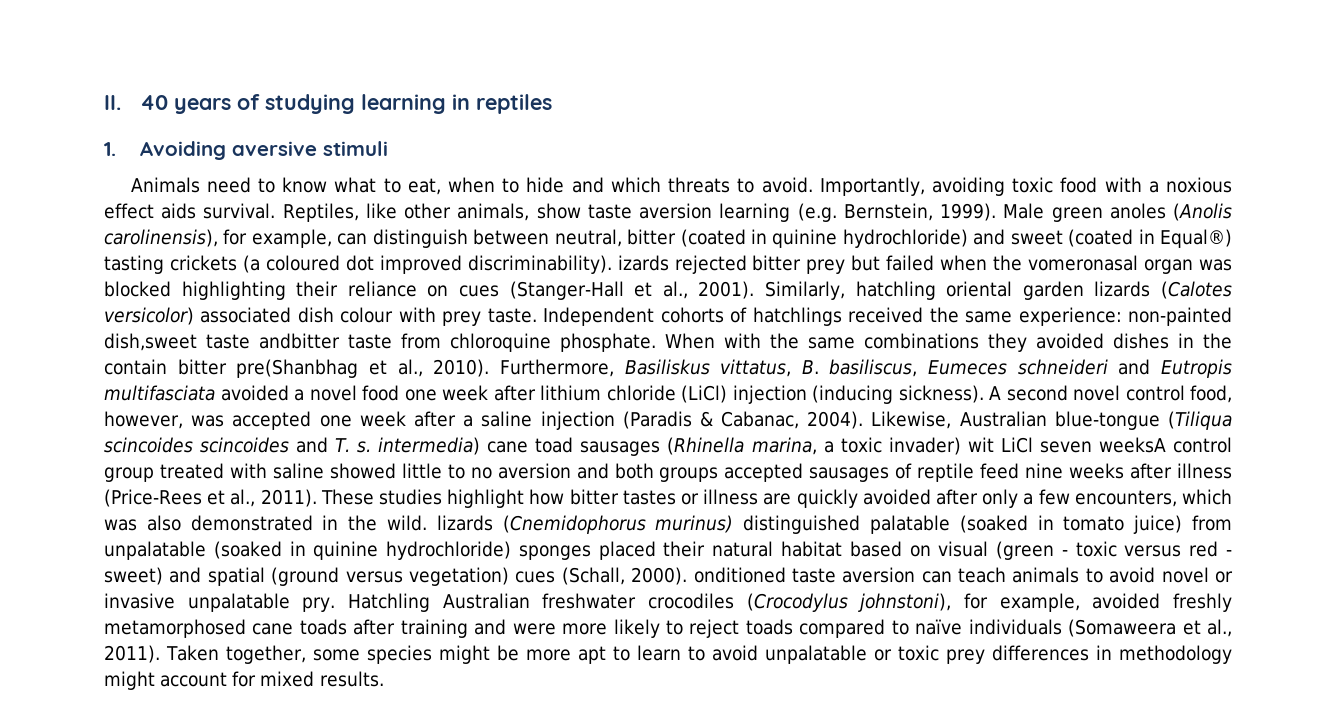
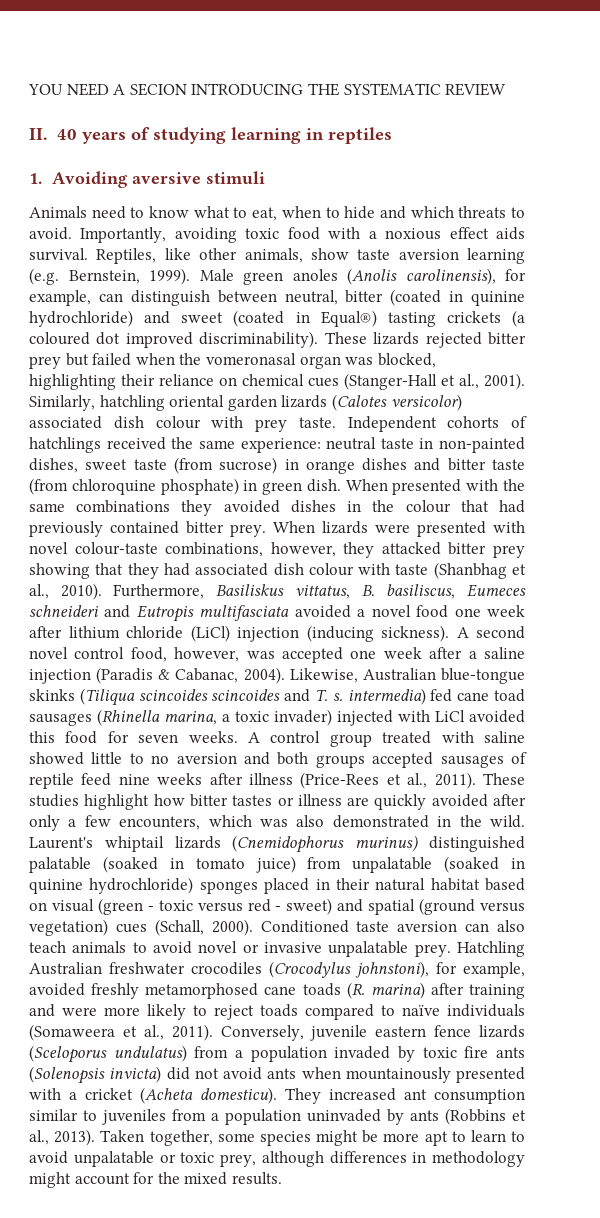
+ YOU NEED A SECION INTRODUCING THE SYSTEMATIC REVIEW
- Male green anoles (Anolis carolinensis), for example, can distinguish between neutral, bitter (coated in quinine hydrochloride) and sweet (coated in Equal®) tasting crickets (a coloured dot improved discriminability). izards rejected bitter prey but failed when the vomeronasal organ was blocked highlighting their reliance on cues (Stanger-Hall et al., 2001).
+ Male green anoles (Anolis carolinensis), for example, can distinguish between neutral, bitter (coated in quinine hydrochloride) and sweet (coated in Equal®) tasting crickets (a coloured dot improved discriminability). These lizards rejected bitter prey but failed when the vomeronasal organ was blocked, highlighting their reliance on chemical cues (Stanger-Hall et al., 2001).
- Independent cohorts of hatchlings received the same experience: non-painted dish,sweet taste andbitter taste from chloroquine phosphate. When with the same combinations they avoided dishes in the contain bitter pre(Shanbhag et al., 2010).
+ Independent cohorts of hatchlings received the same experience: neutral taste in non-painted dishes, sweet taste (from sucrose) in orange dishes and bitter taste (from chloroquine phosphate) in green dish. When presented with the same combinations they avoided dishes in the colour that had previously contained bitter prey. When lizards were presented with novel colour-taste combinations, however, they attacked bitter prey showing that they had associated dish colour with taste (Shanbhag et al., 2010).
- Likewise, Australian blue-tongue (Tiliqua scincoides scincoides and T. s. intermedia) cane toad sausages (Rhinella marina, a toxic invader) wit LiCl seven weeksA control group treated with saline showed little to no aversion and both groups accepted sausages of reptile feed nine weeks after illness (Price-Rees et al., 2011).
+ Likewise, Australian blue-tongue skinks (Tiliqua scincoides scincoides and T. s. intermedia) fed cane toad sausages (Rhinella marina, a toxic invader) injected with LiCl avoided this food for seven weeks. A control group treated with saline showed little to no aversion and both groups accepted sausages of reptile feed nine weeks after illness (Price-Rees et al., 2011).
- These studies highlight how bitter tastes or illness are quickly avoided after only a few encounters, which was also demonstrated in the wild. lizards (Cnemidophorus murinus) distinguished palatable (soaked in tomato juice) from unpalatable (soaked in quinine hydrochloride) sponges placed their natural habitat based on visual (green - toxic versus red - sweet) and spatial (ground versus vegetation) cues (Schall, 2000). onditioned taste aversion can teach animals to avoid novel or invasive unpalatable pry.
+ These studies highlight how bitter tastes or illness are quickly avoided after only a few encounters, which was also demonstrated in the wild. Laurent's whiptail lizards (Cnemidophorus murinus) distinguished palatable (soaked in tomato juice) from unpalatable (soaked in quinine hydrochloride) sponges placed in their natural habitat based on visual (green - toxic versus red - sweet) and spatial (ground versus vegetation) cues (Schall, 2000). Conditioned taste aversion can also teach animals to avoid novel or invasive unpalatable prey.
- Hatchling Australian freshwater crocodiles (Crocodylus johnstoni), for example, avoided freshly metamorphosed cane toads after training and were more likely to reject toads compared to naïve individuals (Somaweera et al., 2011).
+ Hatchling Australian freshwater crocodiles (Crocodylus johnstoni), for example, avoided freshly metamorphosed cane toads (R. marina) after training and were more likely to reject toads compared to naïve individuals (Somaweera et al., 2011).
+ Conversely, juvenile eastern fence lizards (Sceloporus undulatus) from a population invaded by toxic fire ants (Solenopsis invicta) did not avoid ants when mountainously presented with a cricket (Acheta domesticu). They increased ant consumption similar to juveniles from a population uninvaded by ants (Robbins et al., 2013).
- Taken together, some species might be more apt to learn to avoid unpalatable or toxic prey differences in methodology might account for mixed results.
+ Taken together, some species might be more apt to learn to avoid unpalatable or toxic prey, although differences in methodology might account for the mixed results.

